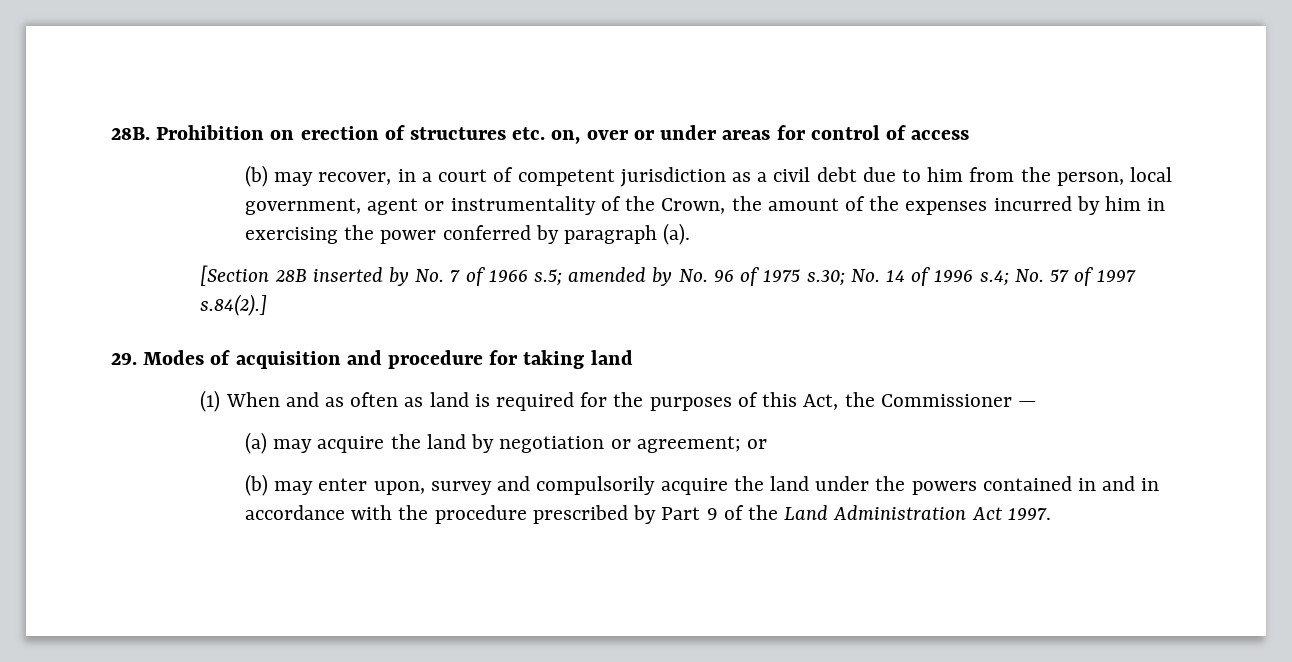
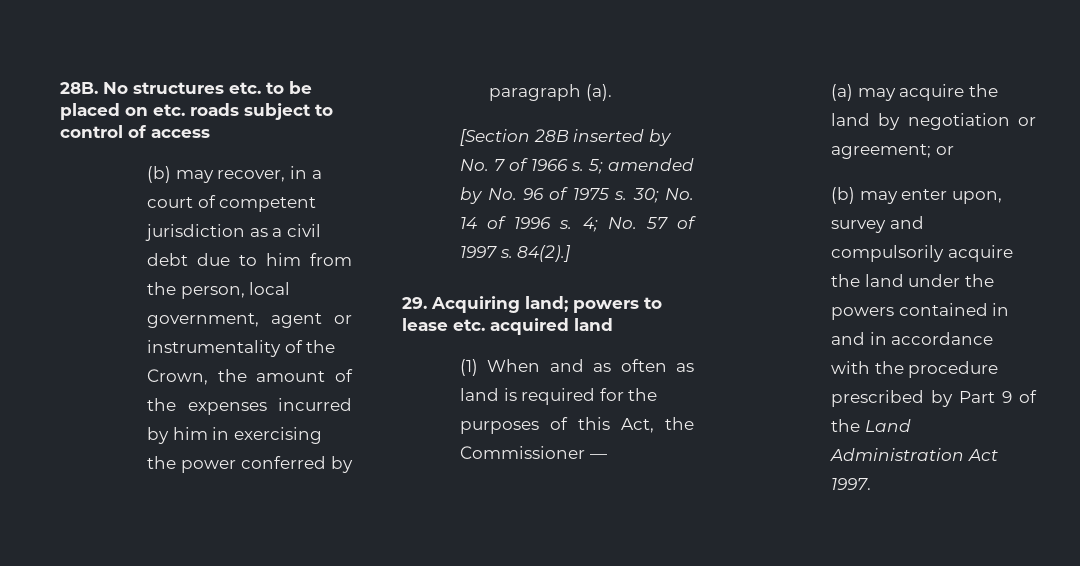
- Prohibition on erection of structures etc. on, over or under areas for control of access
+ No structures etc. to be placed on etc. roads subject to control of access
- [Section 28B inserted by No. 7 of 1966 s.5; amended by No. 96 of 1975 s.30; No. 14 of 1996 s.4; No. 57 of 1997 s.84(2).]
+ [Section 28B inserted by No. 7 of 1966 s. 5; amended by No. 96 of 1975 s. 30; No. 14 of 1996 s. 4; No. 57 of 1997 s. 84(2).]
- 29. Modes of acquisition and procedure for taking land
+ 29. Acquiring land; powers to lease etc. acquired land

